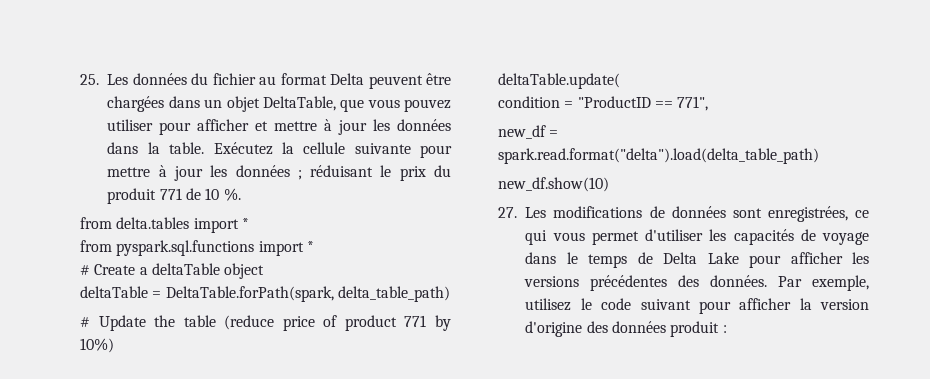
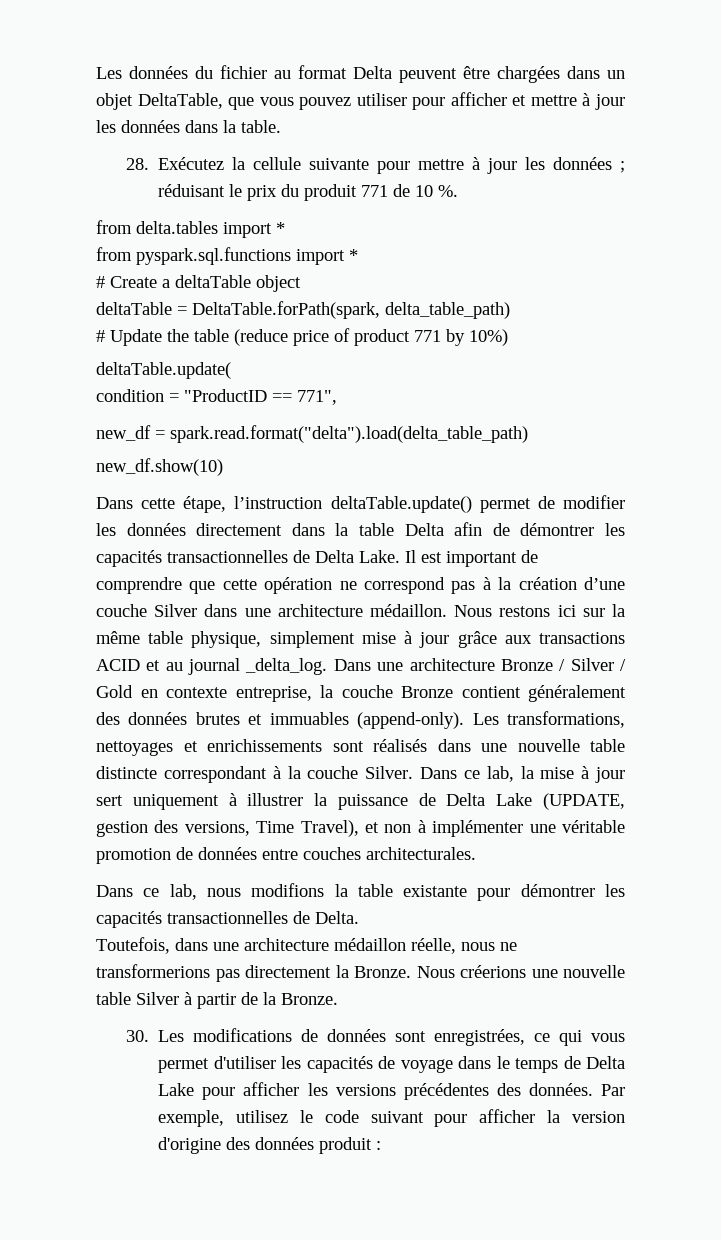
- 25. Les données du fichier au format Delta peuvent être chargées dans un objet DeltaTable, que vous pouvez utiliser pour afficher et mettre à jour les données dans la table. Exécutez la cellule suivante pour mettre à jour les données ; réduisant le prix du produit 771 de 10 %.
+ Les données du fichier au format Delta peuvent être chargées dans un objet DeltaTable, que vous pouvez utiliser pour afficher et mettre à jour les données dans la table.
+ 28. Exécutez la cellule suivante pour mettre à jour les données ; réduisant le prix du produit 771 de 10 %.
- 27. Les modifications de données sont enregistrées, ce qui vous permet d'utiliser les capacités de voyage dans le temps de Delta Lake pour afficher les versions précédentes des données.
+ Dans cette étape, l’instruction deltaTable.update() permet de modifier les données directement dans la table Delta afin de démontrer les capacités transactionnelles de Delta Lake. Il est important de comprendre que cette opération ne correspond pas à la création d’une couche Silver dans une architecture médaillon. Nous restons ici sur la même table physique, simplement mise à jour grâce aux transactions ACID et au journal _delta_log. Dans une architecture Bronze / Silver / Gold en contexte entreprise, la couche Bronze contient généralement des données brutes et immuables (append-only). Les transformations, nettoyages et enrichissements sont réalisés dans une nouvelle table distincte correspondant à la couche Silver. Dans ce lab, la mise à jour sert uniquement à illustrer la puissance de Delta Lake (UPDATE, gestion des versions, Time Travel), et non à implémenter une véritable promotion de données entre couches architecturales.
+ Dans ce lab, nous modifions la table existante pour démontrer les capacités transactionnelles de Delta.
+ Toutefois, dans une architecture médaillon réelle, nous ne transformerions pas directement la Bronze. Nous créerions une nouvelle table Silver à partir de la Bronze.
+ 30. Les modifications de données sont enregistrées, ce qui vous permet d'utiliser les capacités de voyage dans le temps de Delta Lake pour afficher les versions précédentes des données.

